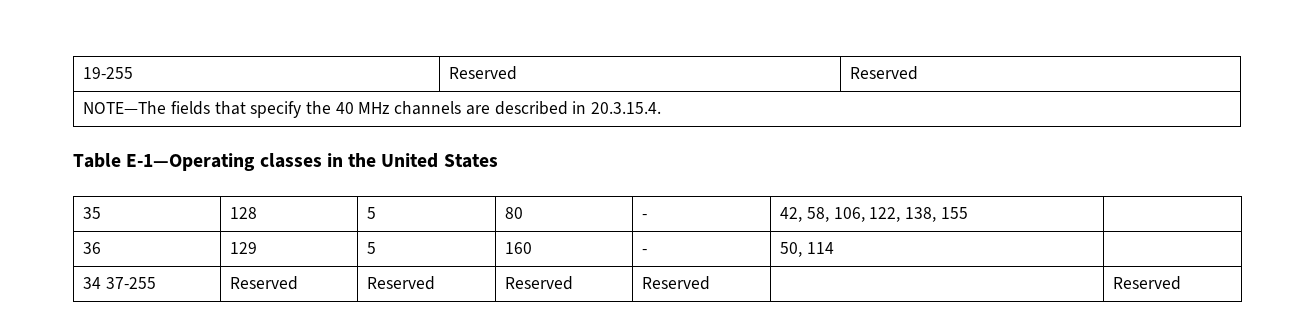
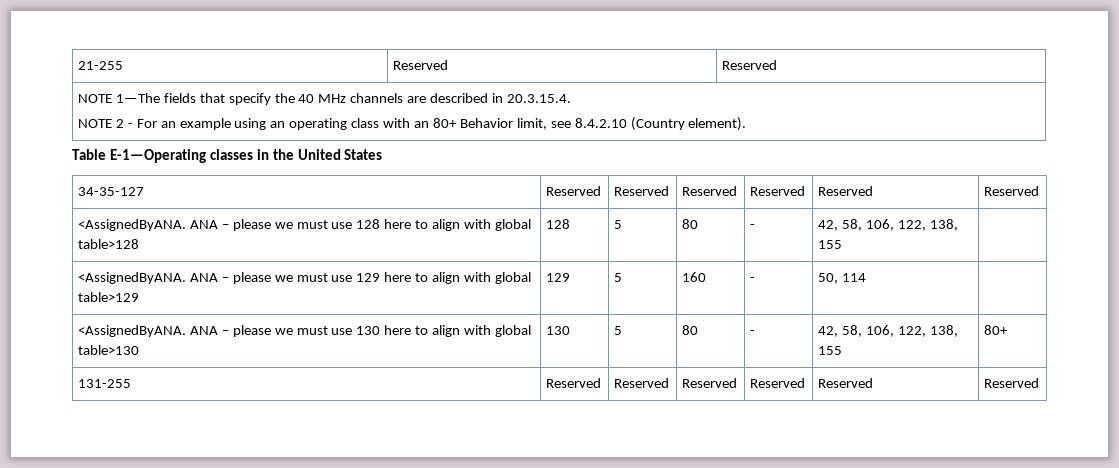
- 19-255 | Reserved | Reserved
- NOTE—The fields that specify the 40 MHz channels are described in 20.3.15.4.
+ 21-255 | Reserved | Reserved
+ NOTE 1—The fields that specify the 40 MHz channels are described in 20.3.15.4.
+ NOTE 2 - For an example using an operating class with an 80+ Behavior limit, see 8.4.2.10 (Country element).
- 35 | 128 | 5 | 80 | - | 42, 58, 106, 122, 138, 155 |
+ 34-35-127 | Reserved | Reserved | Reserved | Reserved | Reserved | Reserved
+ <AssignedByANA. ANA – please we must use 128 here to align with global table>128 | 128 | 5 | 80 | - | 42, 58, 106, 122, 138, 155 |
- 36 | 129 | 5 | 160 | - | 50, 114 |
+ <AssignedByANA. ANA – please we must use 129 here to align with global table>129 | 129 | 5 | 160 | - | 50, 114 |
- 34 37-255 | Reserved | Reserved | Reserved | Reserved | | Reserved
+ <AssignedByANA. ANA – please we must use 130 here to align with global table>130 | 130 | 5 | 80 | - | 42, 58, 106, 122, 138, 155 | 80+
+ 131-255 | Reserved | Reserved | Reserved | Reserved | Reserved | Reserved

